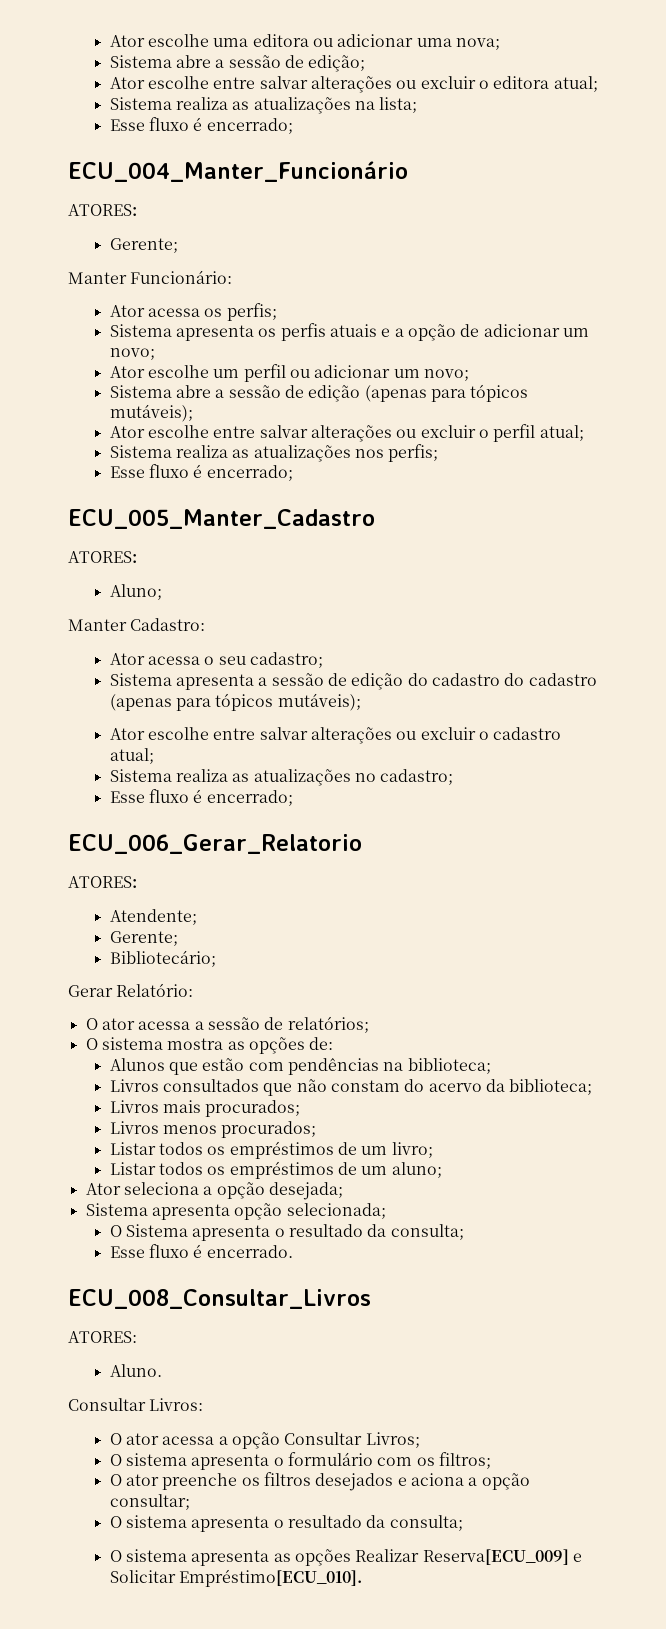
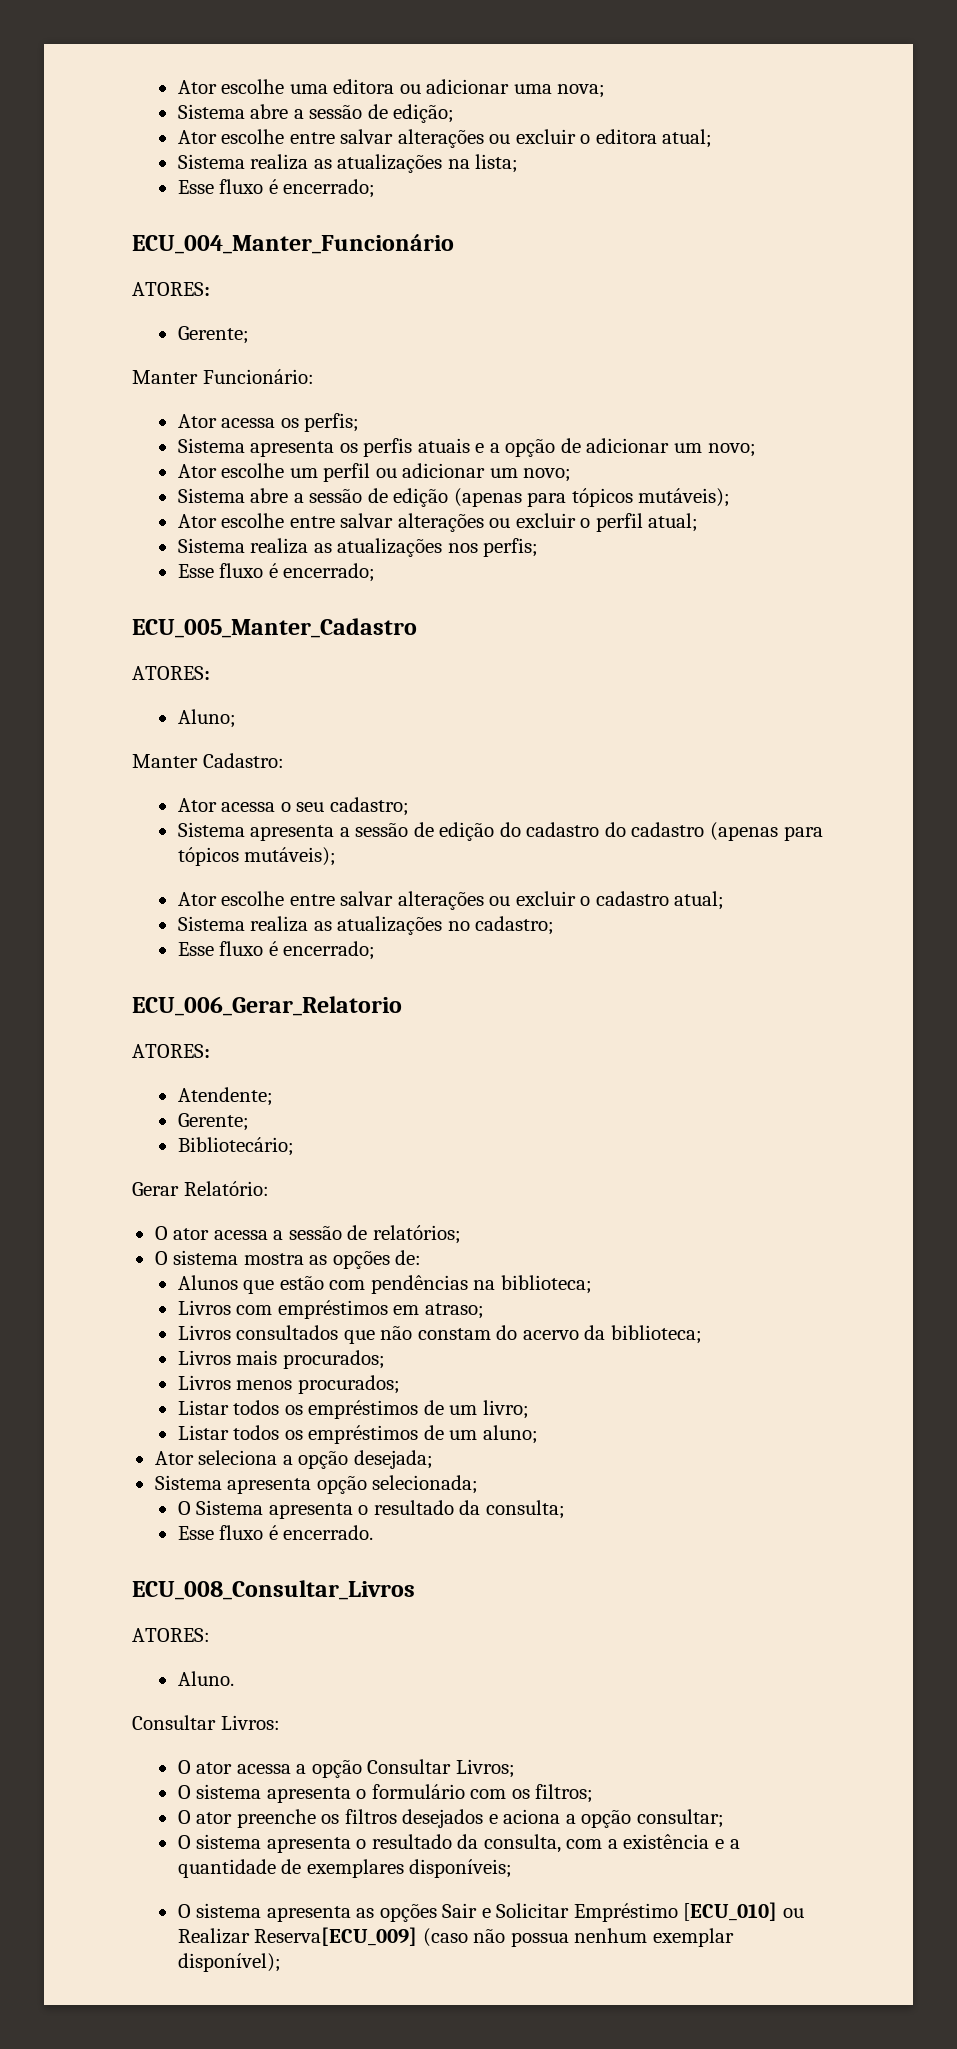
+ Livros com empréstimos em atraso;
- O sistema apresenta o resultado da consulta;
+ O sistema apresenta o resultado da consulta, com a existência e a quantidade de exemplares disponíveis;
- O sistema apresenta as opções Realizar Reserva[ECU_009] e Solicitar Empréstimo[ECU_010].
+ O sistema apresenta as opções Sair e Solicitar Empréstimo [ECU_010] ou Realizar Reserva[ECU_009] (caso não possua nenhum exemplar disponível);

